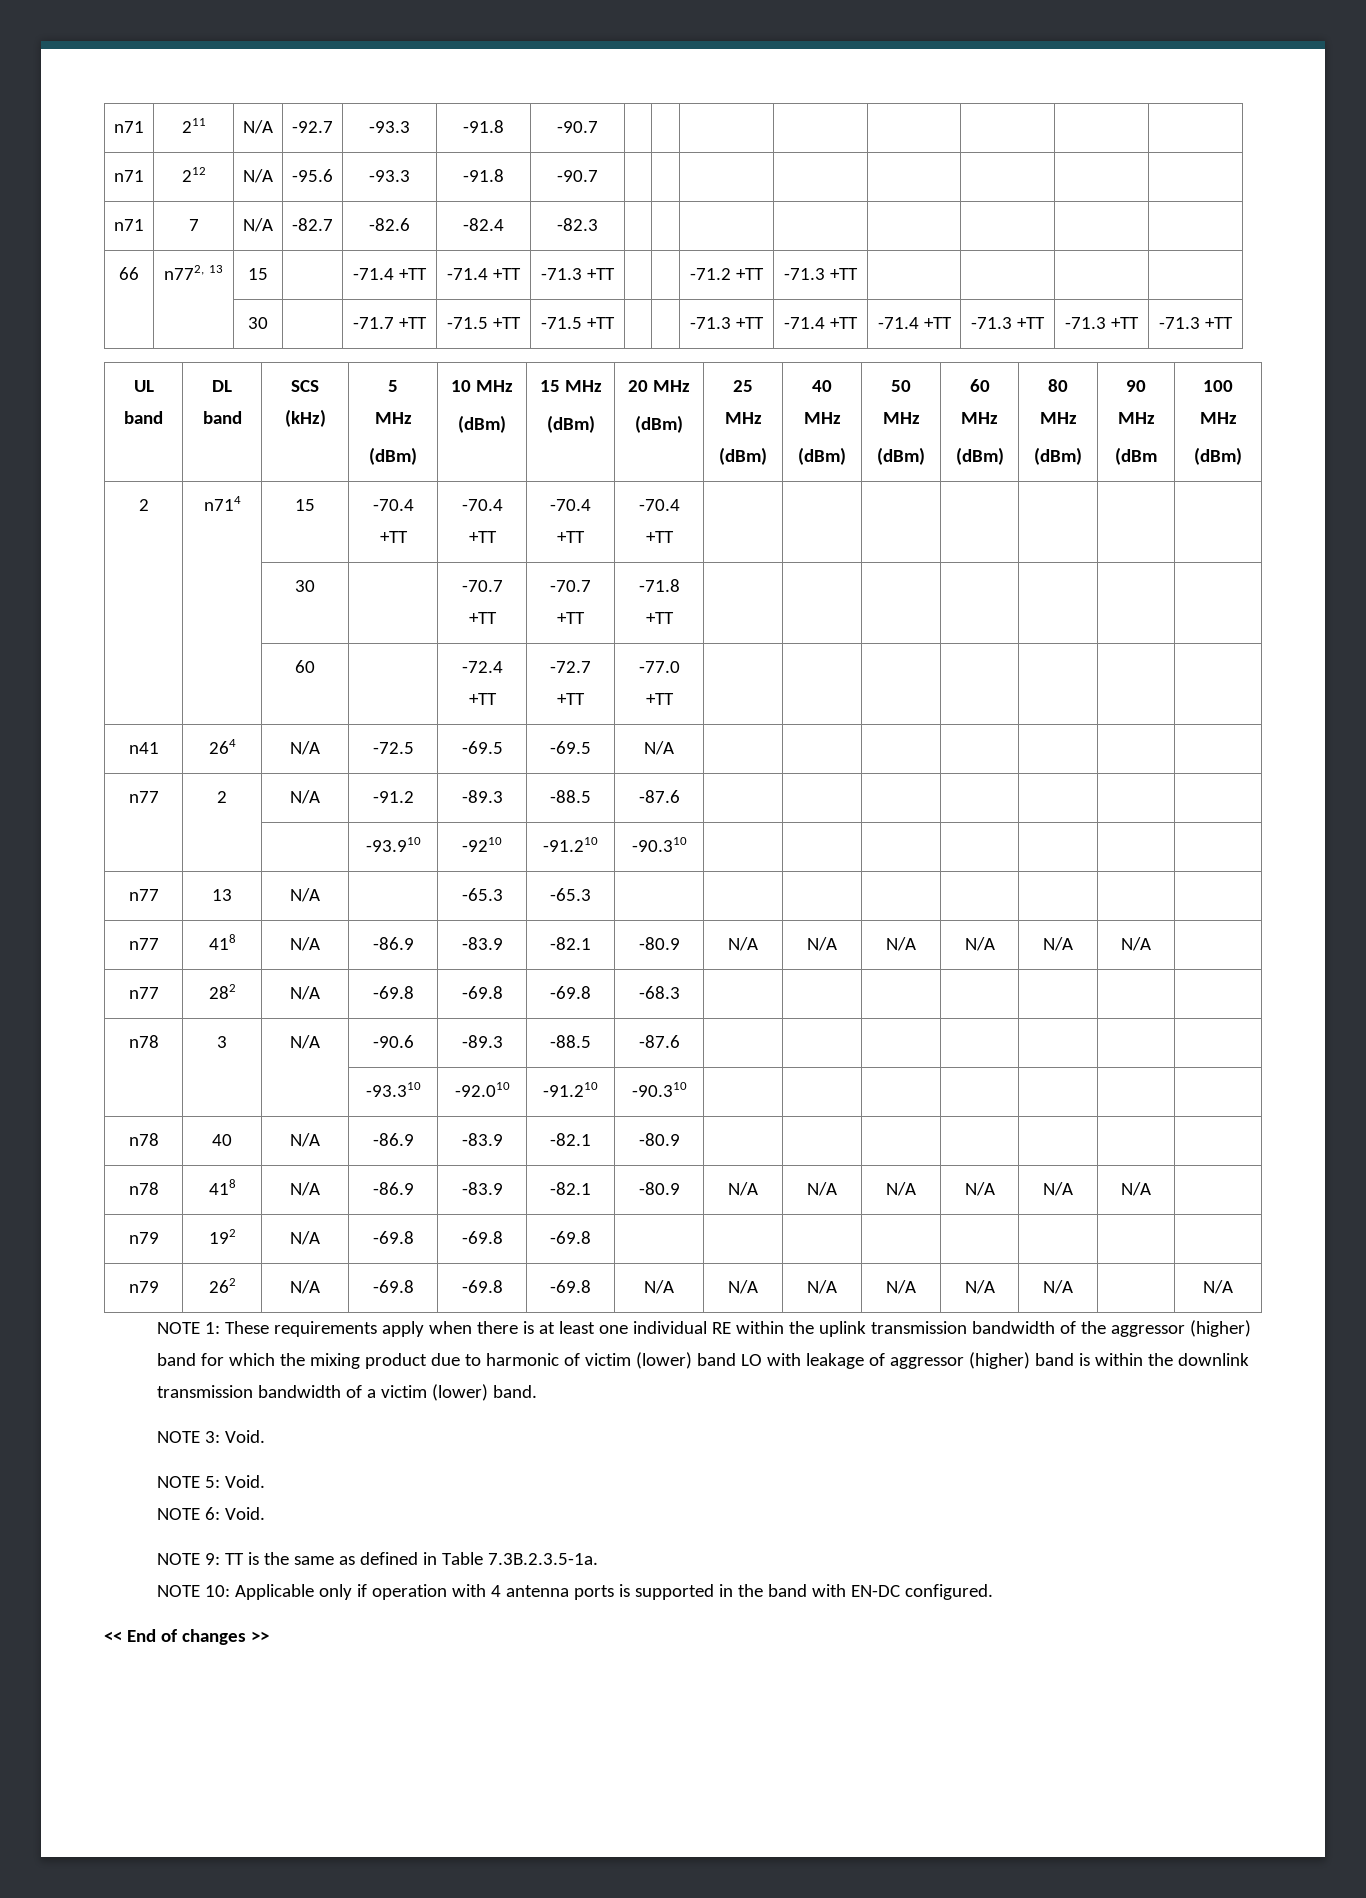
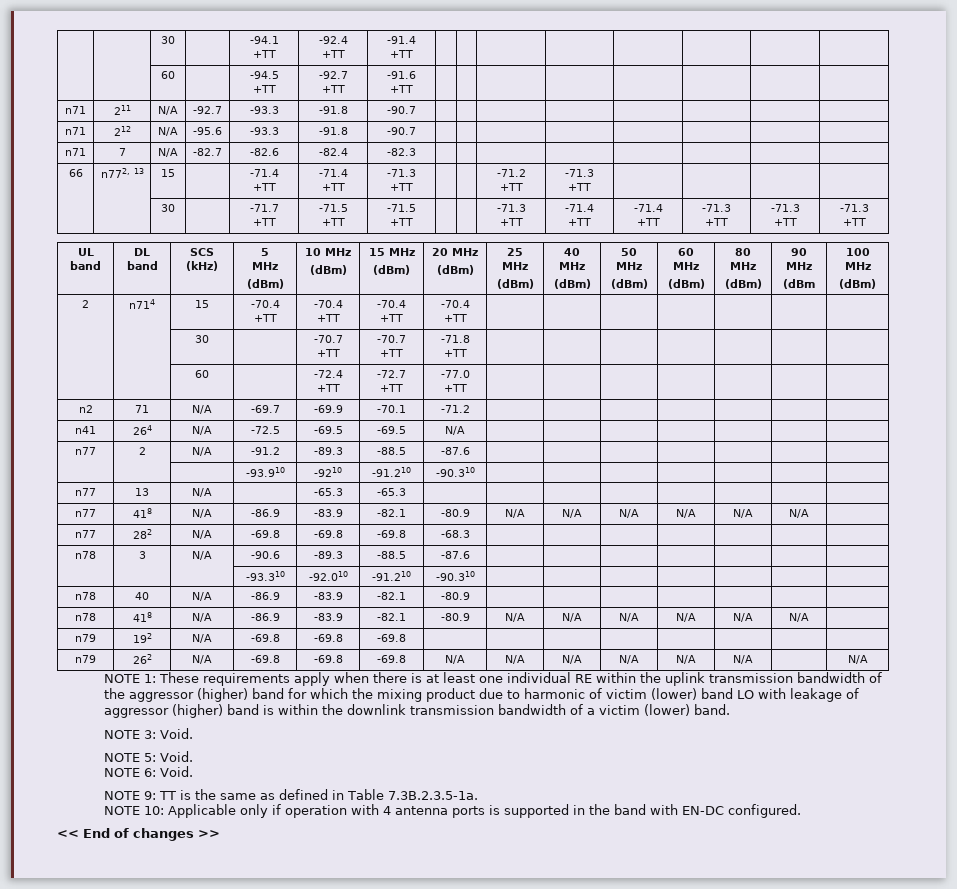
+ | | 30 | | -94.1 +TT | -92.4 +TT | -91.4 +TT | | | | | | | |
+ | | 60 | | -94.5 +TT | -92.7 +TT | -91.6 +TT | | | | | | | |
+ n2 | 71 | N/A | -69.7 | -69.9 | -70.1 | -71.2 | | | | | | |

